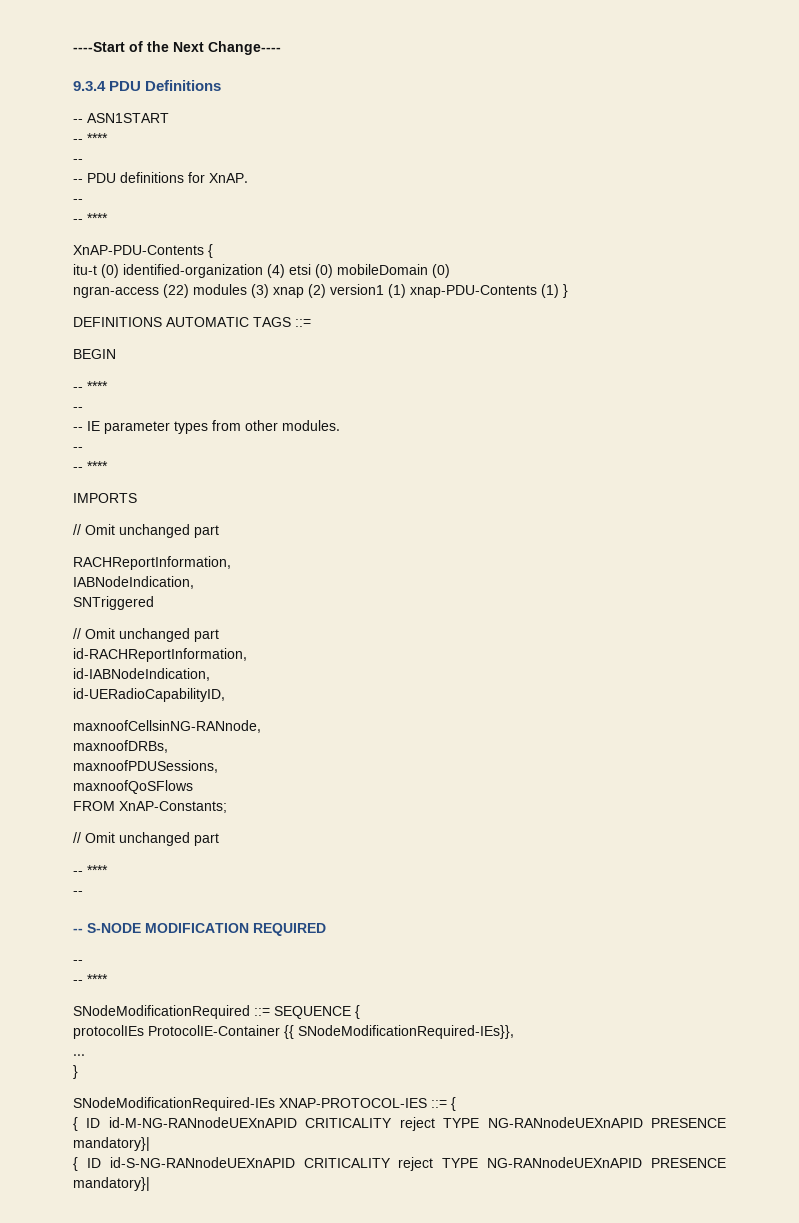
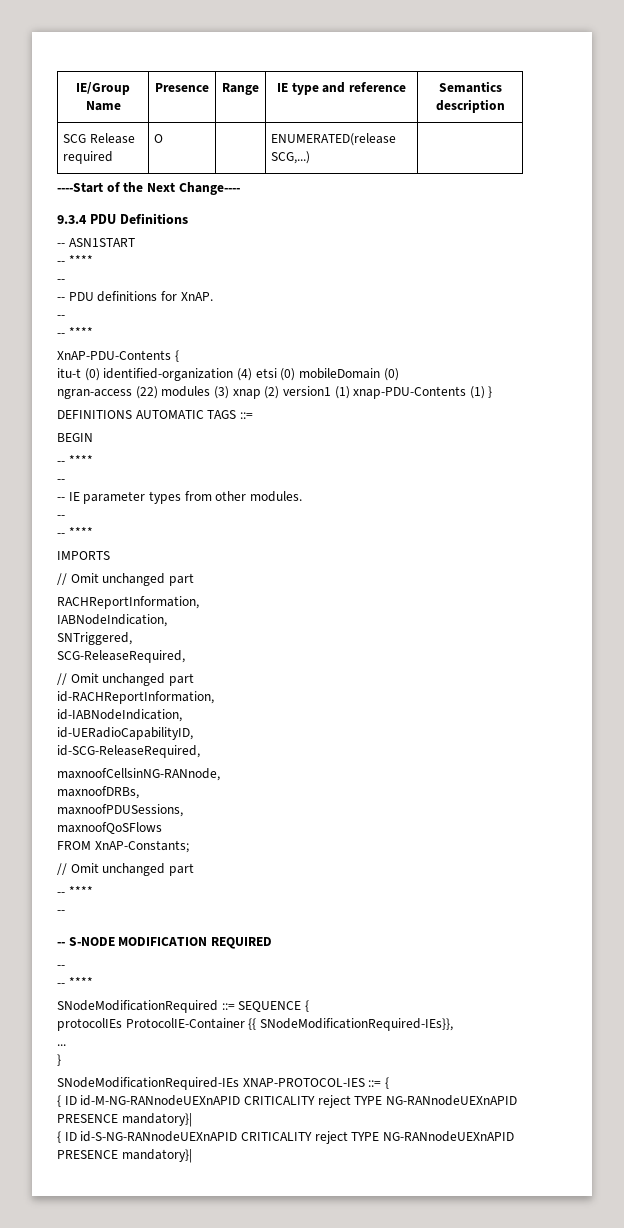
+ IE/Group Name | Presence | Range | IE type and reference | Semantics description
+ SCG Release required | O | | ENUMERATED(release SCG,...) |
- SNTriggered
+ SNTriggered,
+ SCG-ReleaseRequired,
+ id-SCG-ReleaseRequired,

